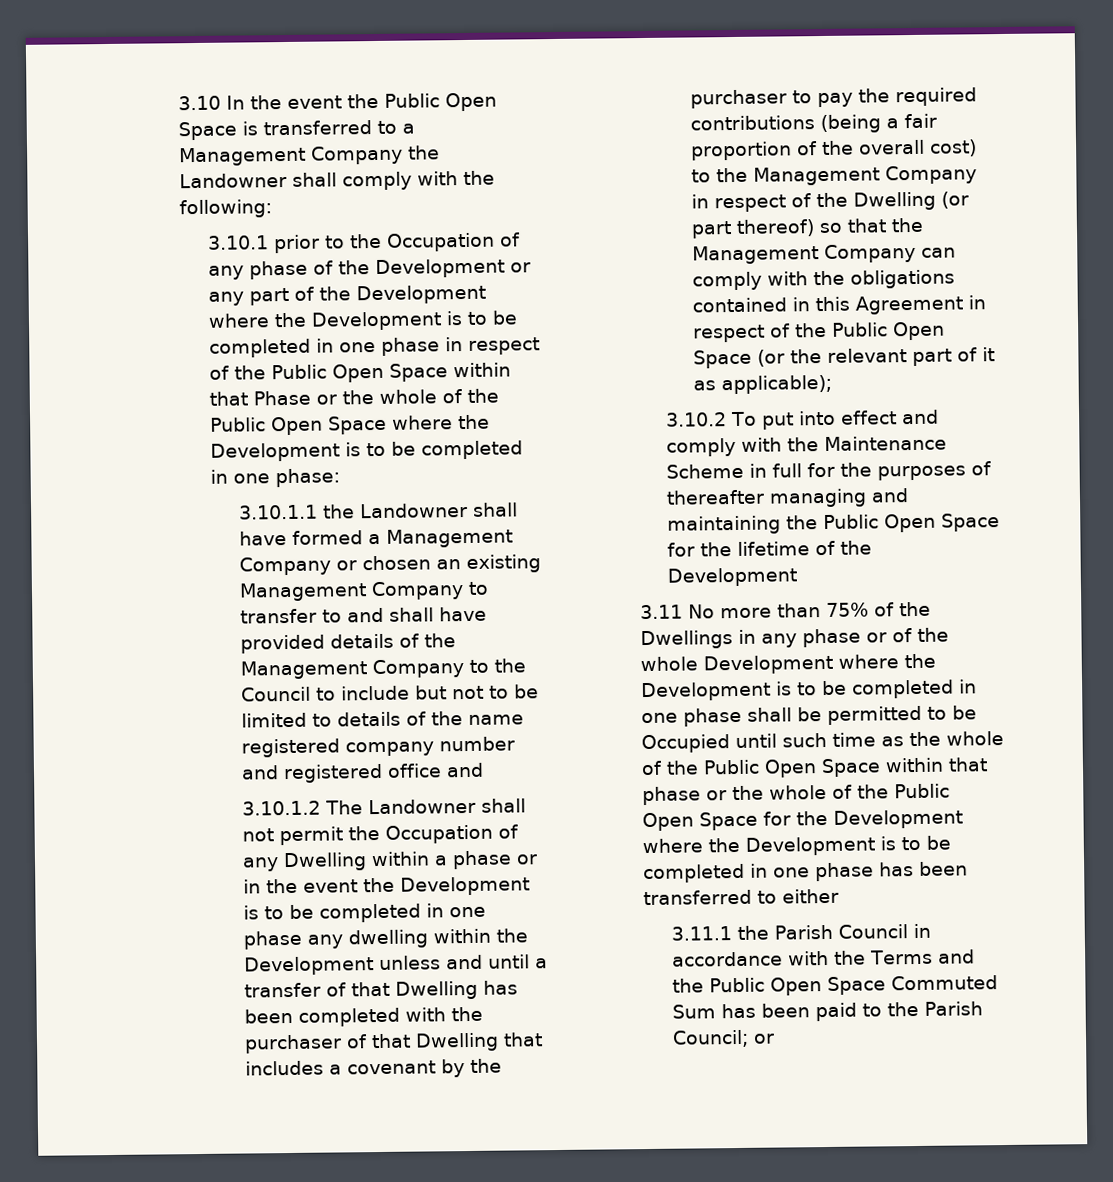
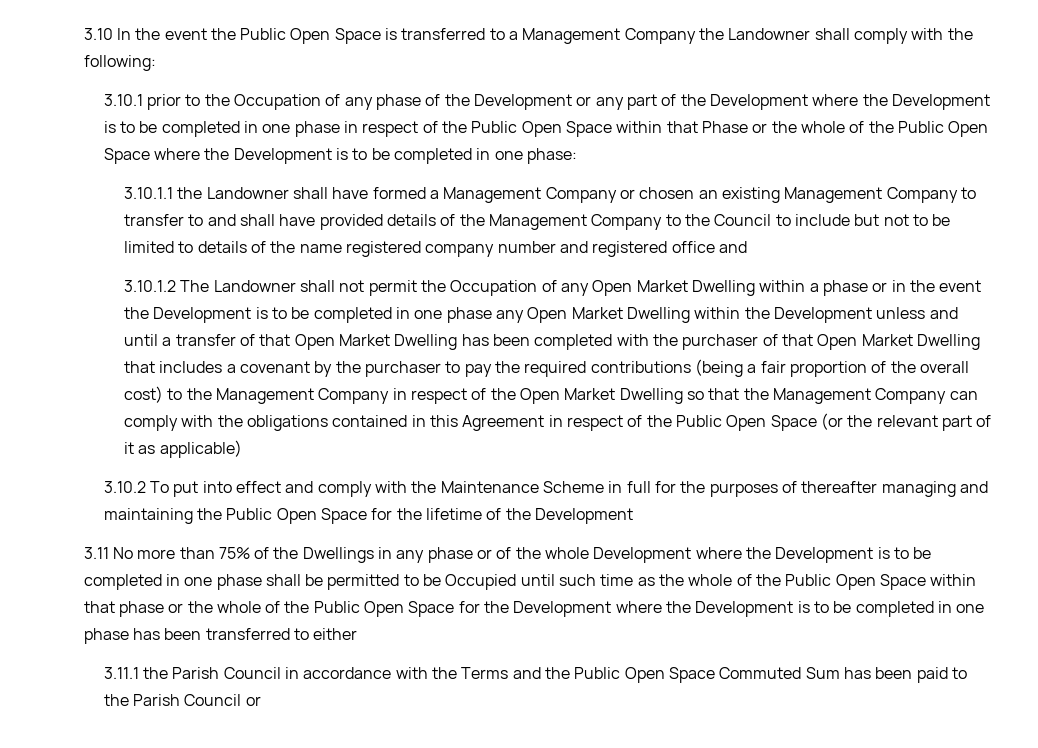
- 3.10.1.2 The Landowner shall not permit the Occupation of any Dwelling within a phase or in the event the Development is to be completed in one phase any dwelling within the Development unless and until a transfer of that Dwelling has been completed with the purchaser of that Dwelling that includes a covenant by the purchaser to pay the required contributions (being a fair proportion of the overall cost) to the Management Company in respect of the Dwelling (or part thereof) so that the Management Company can comply with the obligations contained in this Agreement in respect of the Public Open Space (or the relevant part of it as applicable);
+ 3.10.1.2 The Landowner shall not permit the Occupation of any Open Market Dwelling within a phase or in the event the Development is to be completed in one phase any Open Market Dwelling within the Development unless and until a transfer of that Open Market Dwelling has been completed with the purchaser of that Open Market Dwelling that includes a covenant by the purchaser to pay the required contributions (being a fair proportion of the overall cost) to the Management Company in respect of the Open Market Dwelling so that the Management Company can comply with the obligations contained in this Agreement in respect of the Public Open Space (or the relevant part of it as applicable)
- 3.11.1 the Parish Council in accordance with the Terms and the Public Open Space Commuted Sum has been paid to the Parish Council; or
+ 3.11.1 the Parish Council in accordance with the Terms and the Public Open Space Commuted Sum has been paid to the Parish Council or

